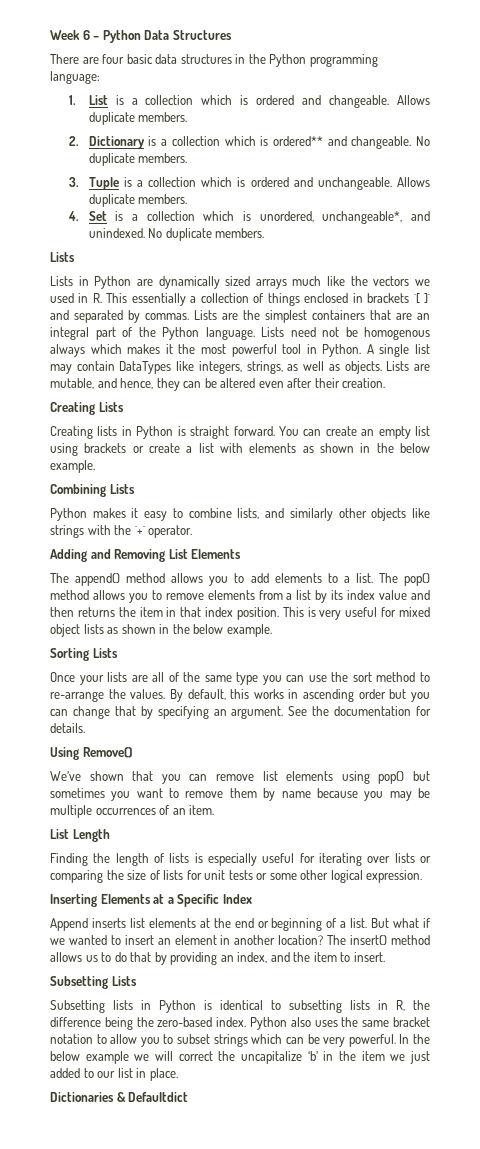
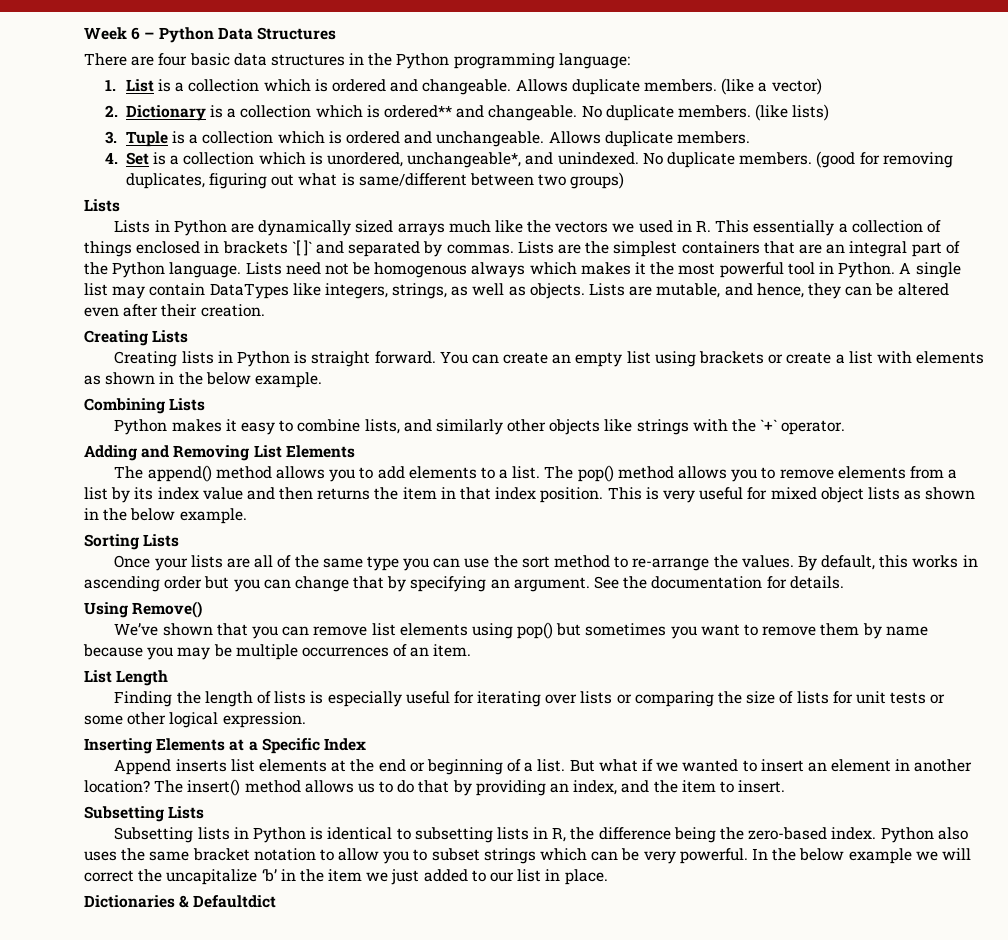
+ (like a vector)
+ (like lists)
+ (good for removing duplicates, figuring out what is same/different between two groups)

